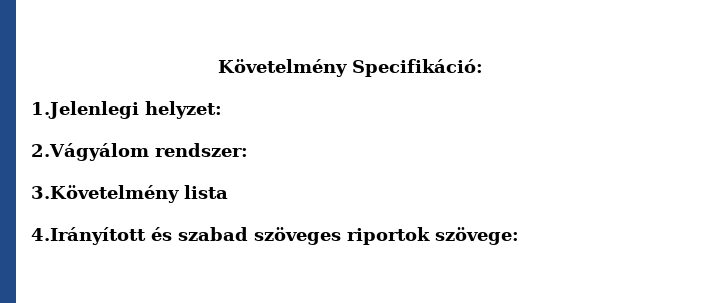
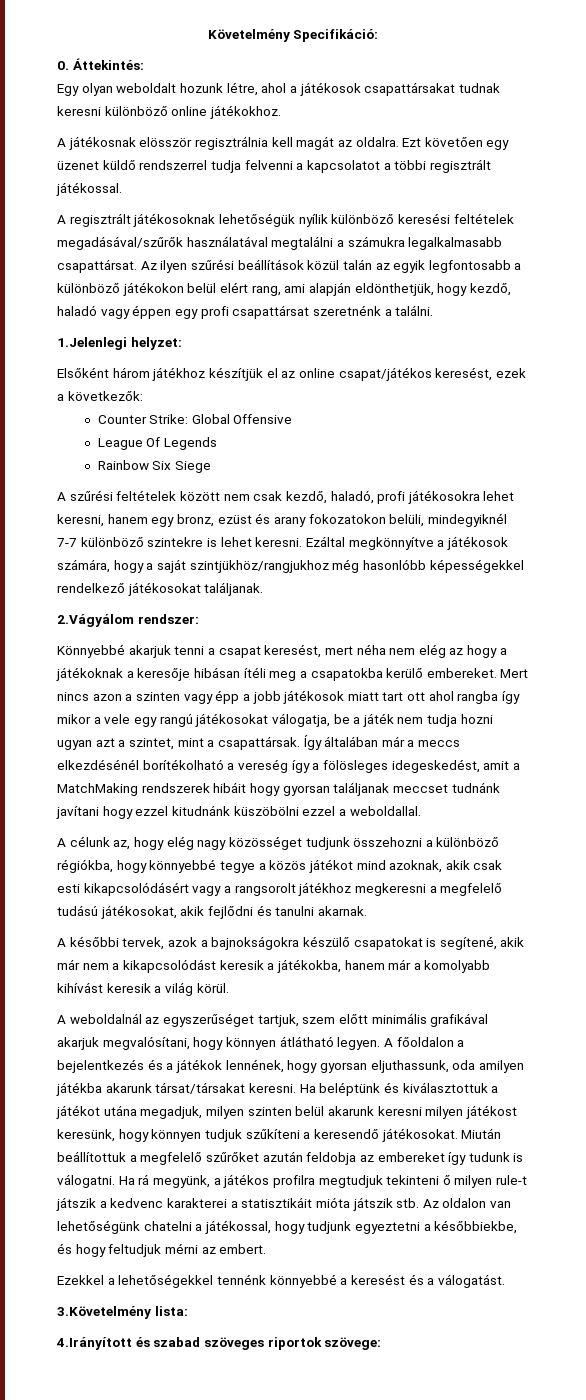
+ 0. Áttekintés:
+ Egy olyan weboldalt hozunk létre, ahol a játékosok csapattársakat tudnak keresni különböző online játékokhoz.
+ A játékosnak elösször regisztrálnia kell magát az oldalra. Ezt követően egy üzenet küldő rendszerrel tudja felvenni a kapcsolatot a többi regisztrált játékossal.
+ A regisztrált játékosoknak lehetőségük nyílik különböző keresési feltételek megadásával/szűrők használatával megtalálni a számukra legalkalmasabb csapattársat. Az ilyen szűrési beállítások közül talán az egyik legfontosabb a különböző játékokon belül elért rang, ami alapján eldönthetjük, hogy kezdő, haladó vagy éppen egy profi csapattársat szeretnénk a találni.
  1.Jelenlegi helyzet:
+ Elsőként három játékhoz készítjük el az online csapat/játékos keresést, ezek a következők:
+ Counter Strike: Global Offensive
+ League Of Legends
+ Rainbow Six Siege
+ A szűrési feltételek között nem csak kezdő, haladó, profi játékosokra lehet keresni, hanem egy bronz, ezüst és arany fokozatokon belüli, mindegyiknél 7-7 különböző szintekre is lehet keresni. Ezáltal megkönnyítve a játékosok számára, hogy a saját szintjükhöz/rangjukhoz még hasonlóbb képességekkel rendelkező játékosokat találjanak.
  2.Vágyálom rendszer:
+ Könnyebbé akarjuk tenni a csapat keresést, mert néha nem elég az hogy a játékoknak a keresője hibásan ítéli meg a csapatokba kerülő embereket. Mert nincs azon a szinten vagy épp a jobb játékosok miatt tart ott ahol rangba így mikor a vele egy rangú játékosokat válogatja, be a játék nem tudja hozni ugyan azt a szintet, mint a csapattársak. Így általában már a meccs elkezdésénél borítékolható a vereség így a fölösleges idegeskedést, amit a MatchMaking rendszerek hibáit hogy gyorsan találjanak meccset tudnánk javítani hogy ezzel kitudnánk küszöbölni ezzel a weboldallal.
+ A célunk az, hogy elég nagy közösséget tudjunk összehozni a különböző régiókba, hogy könnyebbé tegye a közös játékot mind azoknak, akik csak esti kikapcsolódásért vagy a rangsorolt játékhoz megkeresni a megfelelő tudású játékosokat, akik fejlődni és tanulni akarnak.
+ A későbbi tervek, azok a bajnokságokra készülő csapatokat is segítené, akik már nem a kikapcsolódást keresik a játékokba, hanem már a komolyabb kihívást keresik a világ körül.
+ A weboldalnál az egyszerűséget tartjuk, szem előtt minimális grafikával akarjuk megvalósítani, hogy könnyen átlátható legyen. A főoldalon a bejelentkezés és a játékok lennének, hogy gyorsan eljuthassunk, oda amilyen játékba akarunk társat/társakat keresni. Ha beléptünk és kiválasztottuk a játékot utána megadjuk, milyen szinten belül akarunk keresni milyen játékost keresünk, hogy könnyen tudjuk szűkíteni a keresendő játékosokat. Miután beállítottuk a megfelelő szűrőket azután feldobja az embereket így tudunk is válogatni. Ha rá megyünk, a játékos profilra megtudjuk tekinteni ő milyen rule-t játszik a kedvenc karakterei a statisztikáit mióta játszik stb. Az oldalon van lehetőségünk chatelni a játékossal, hogy tudjunk egyeztetni a későbbiekbe, és hogy feltudjuk mérni az embert.
+ Ezekkel a lehetőségekkel tennénk könnyebbé a keresést és a válogatást.
- 3.Követelmény lista
+ 3.Követelmény lista:

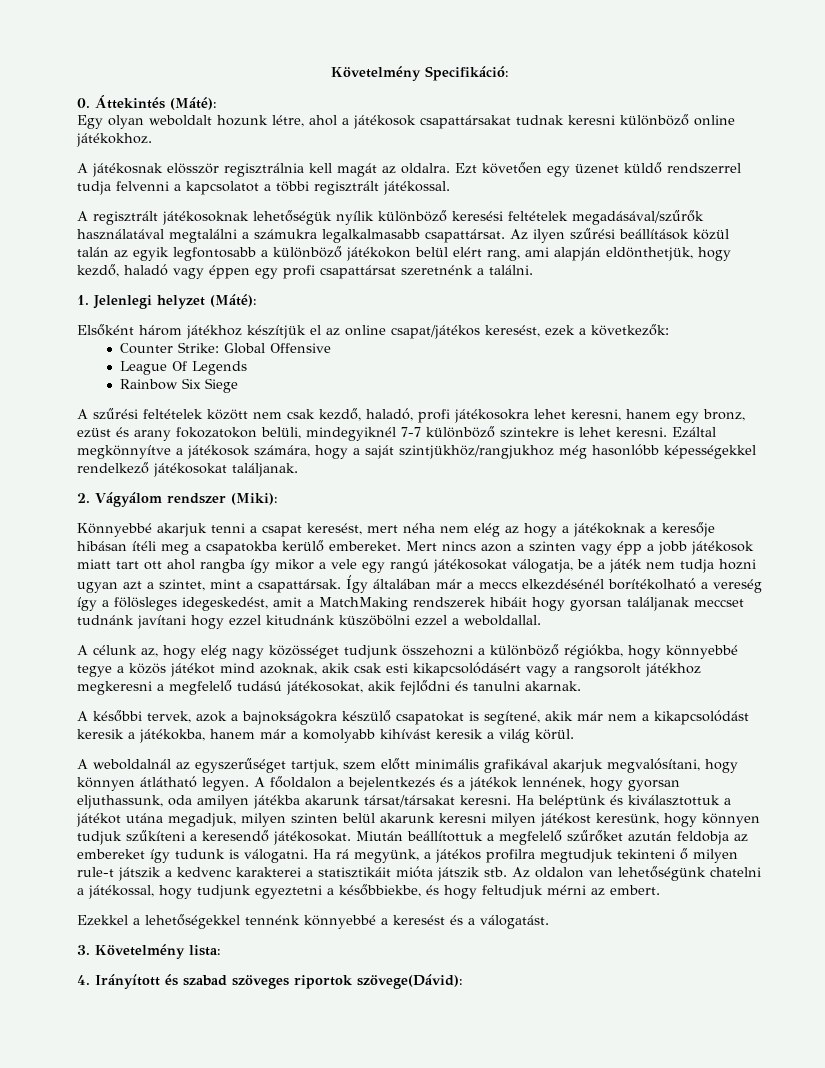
- 0. Áttekintés:
+ 0. Áttekintés (Máté):
- 1.Jelenlegi helyzet:
+ 1. Jelenlegi helyzet (Máté):
- 2.Vágyálom rendszer:
+ 2. Vágyálom rendszer (Miki):
- 3.Követelmény lista:
+ 3. Követelmény lista:
- 4.Irányított és szabad szöveges riportok szövege:
+ 4. Irányított és szabad szöveges riportok szövege(Dávid):

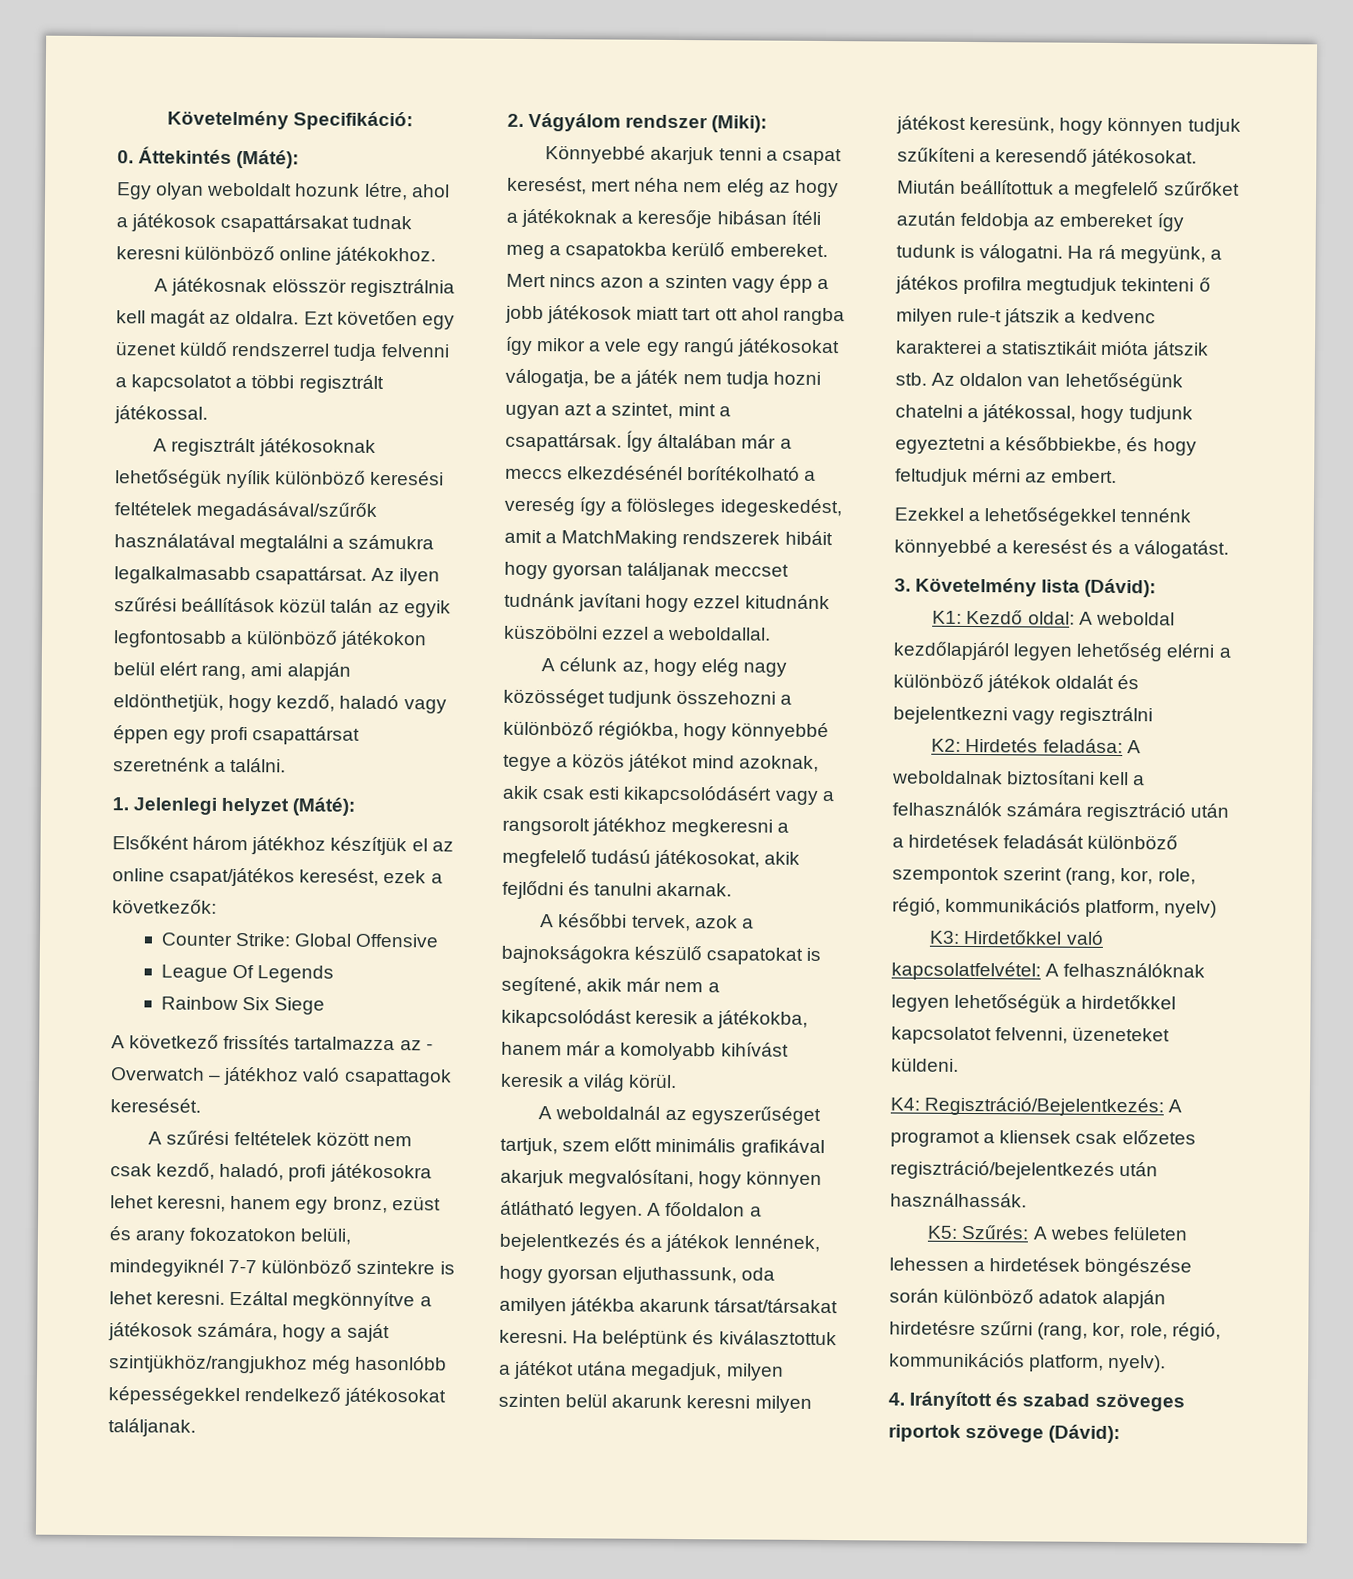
+ A következő frissítés tartalmazza az - Overwatch – játékhoz való csapattagok keresését.
- 3. Követelmény lista:
+ 3. Követelmény lista (Dávid):
+ K1: Kezdő oldal: A weboldal kezdőlapjáról legyen lehetőség elérni a különböző játékok oldalát és bejelentkezni vagy regisztrálni
+ K2: Hirdetés feladása: A weboldalnak biztosítani kell a felhasználók számára regisztráció után a hirdetések feladását különböző szempontok szerint (rang, kor, role, régió, kommunikációs platform, nyelv)
+ K3: Hirdetőkkel való kapcsolatfelvétel: A felhasználóknak legyen lehetőségük a hirdetőkkel kapcsolatot felvenni, üzeneteket küldeni.
+ K4: Regisztráció/Bejelentkezés: A programot a kliensek csak előzetes regisztráció/bejelentkezés után használhassák.
+ K5: Szűrés: A webes felületen lehessen a hirdetések böngészése során különböző adatok alapján hirdetésre szűrni (rang, kor, role, régió, kommunikációs platform, nyelv).
- 4. Irányított és szabad szöveges riportok szövege(Dávid):
+ 4. Irányított és szabad szöveges riportok szövege (Dávid):

